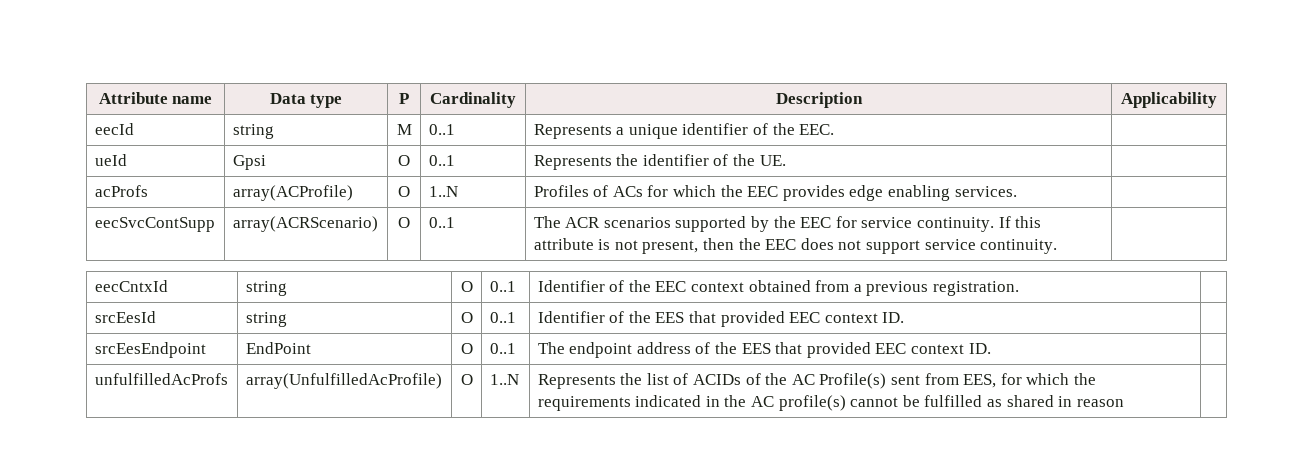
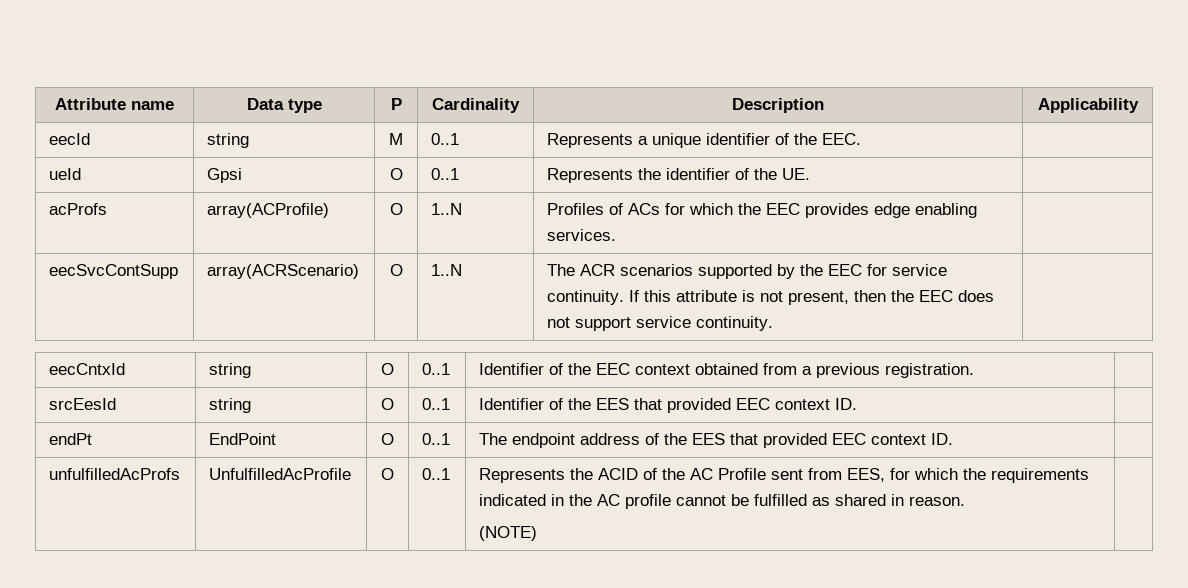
- eecSvcContSupp | array(ACRScenario) | O | 0..1 | The ACR scenarios supported by the EEC for service continuity. If this attribute is not present, then the EEC does not support service continuity. |
+ eecSvcContSupp | array(ACRScenario) | O | 1..N | The ACR scenarios supported by the EEC for service continuity. If this attribute is not present, then the EEC does not support service continuity. |
- srcEesEndpoint | EndPoint | O | 0..1 | The endpoint address of the EES that provided EEC context ID. |
+ endPt | EndPoint | O | 0..1 | The endpoint address of the EES that provided EEC context ID. |
- unfulfilledAcProfs | array(UnfulfilledAcProfile) | O | 1..N | Represents the list of ACIDs of the AC Profile(s) sent from EES, for which the requirements indicated in the AC profile(s) cannot be fulfilled as shared in reason |
+ unfulfilledAcProfs | UnfulfilledAcProfile | O | 0..1 | Represents the ACID of the AC Profile sent from EES, for which the requirements indicated in the AC profile cannot be fulfilled as shared in reason.
+ (NOTE) |

